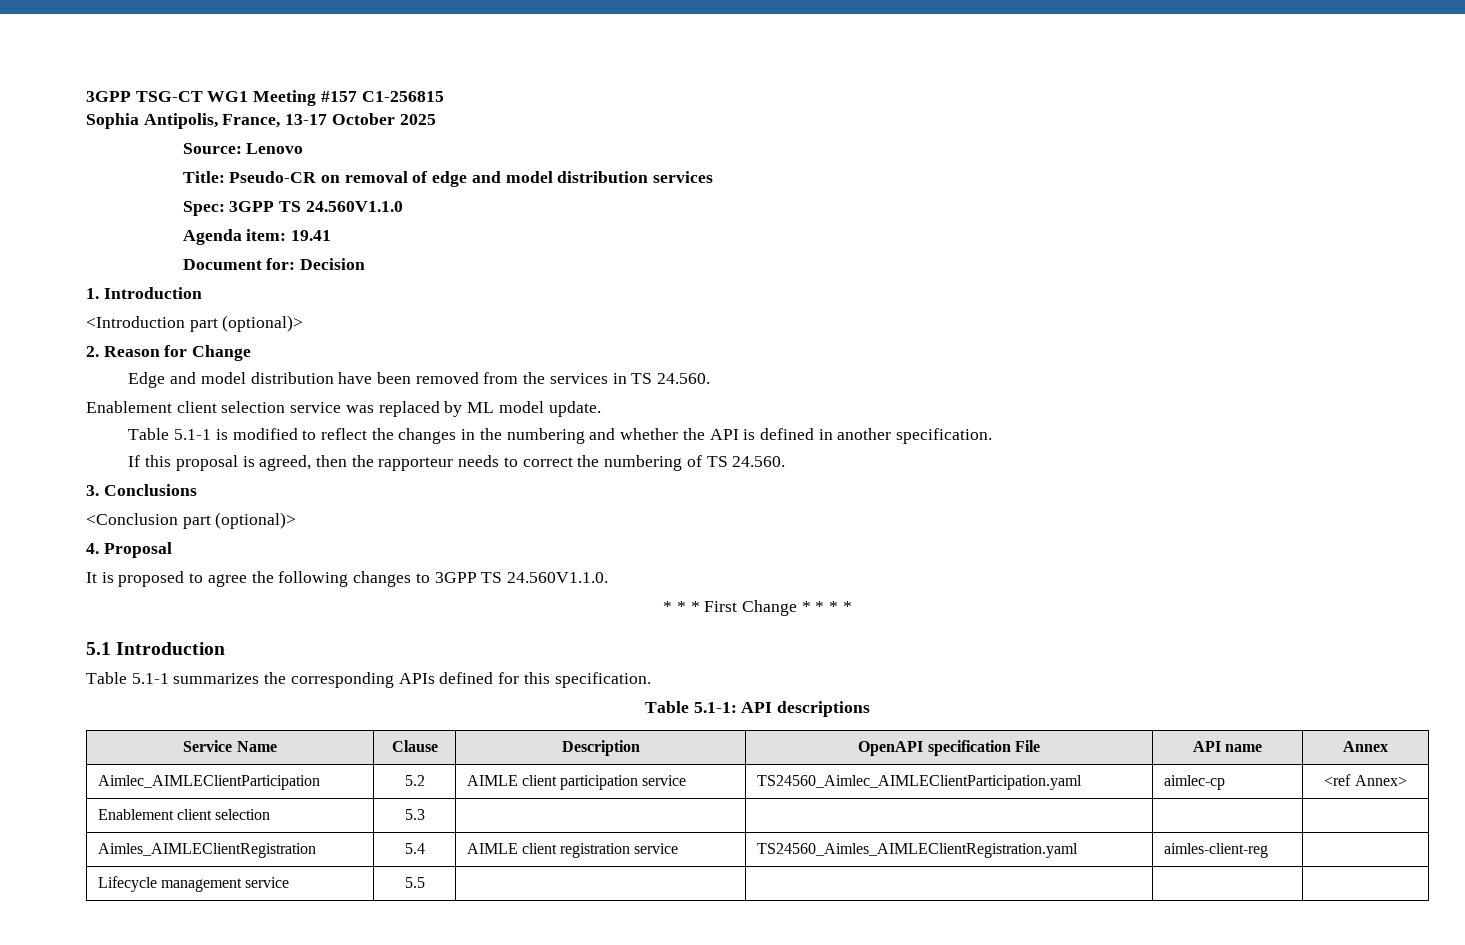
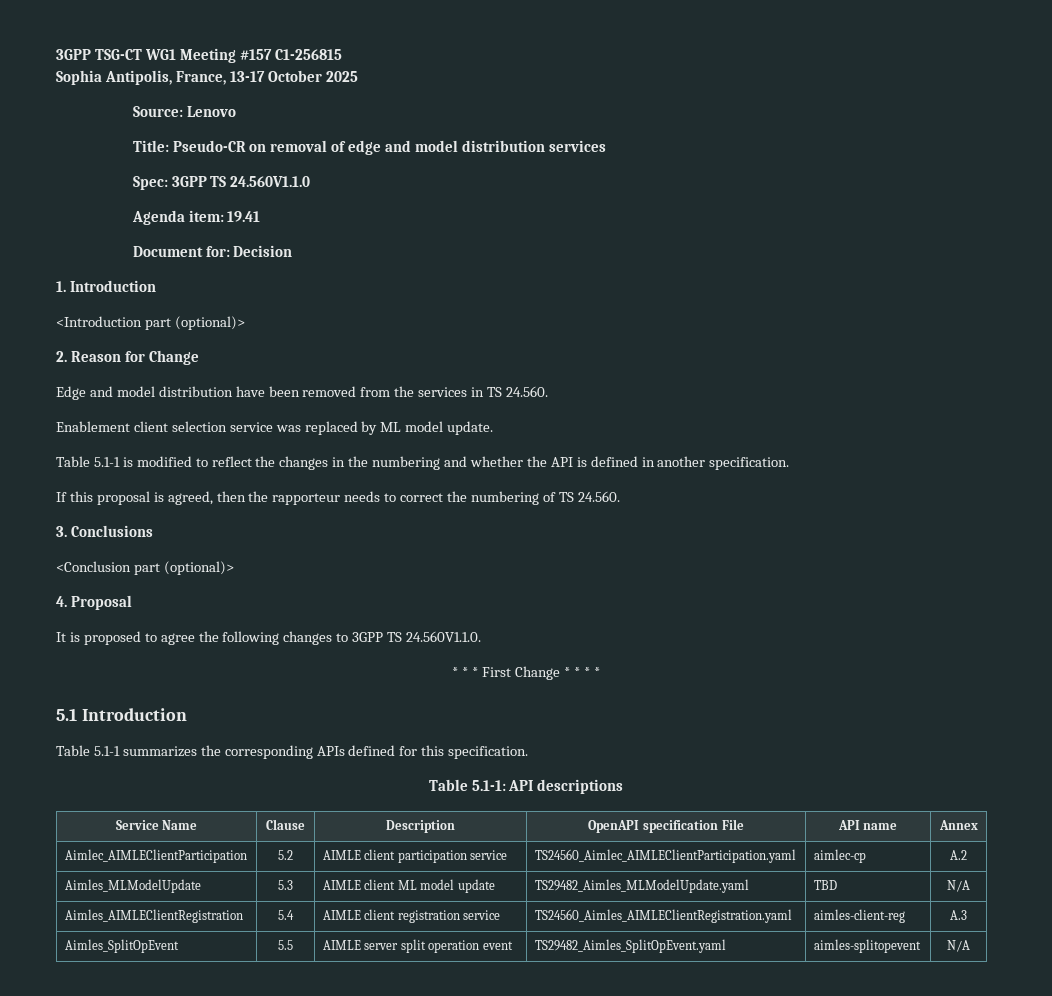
- Aimlec_AIMLEClientParticipation | 5.2 | AIMLE client participation service | TS24560_Aimlec_AIMLEClientParticipation.yaml | aimlec-cp | <ref Annex>
- Enablement client selection | 5.3 | | | |
+ Aimlec_AIMLEClientParticipation | 5.2 | AIMLE client participation service | TS24560_Aimlec_AIMLEClientParticipation.yaml | aimlec-cp | A.2
+ Aimles_MLModelUpdate | 5.3 | AIMLE client ML model update | TS29482_Aimles_MLModelUpdate.yaml | TBD | N/A
- Aimles_AIMLEClientRegistration | 5.4 | AIMLE client registration service | TS24560_Aimles_AIMLEClientRegistration.yaml | aimles-client-reg |
- Lifecycle management service | 5.5 | | | |
+ Aimles_AIMLEClientRegistration | 5.4 | AIMLE client registration service | TS24560_Aimles_AIMLEClientRegistration.yaml | aimles-client-reg | A.3
+ Aimles_SplitOpEvent | 5.5 | AIMLE server split operation event | TS29482_Aimles_SplitOpEvent.yaml | aimles-splitopevent | N/A

